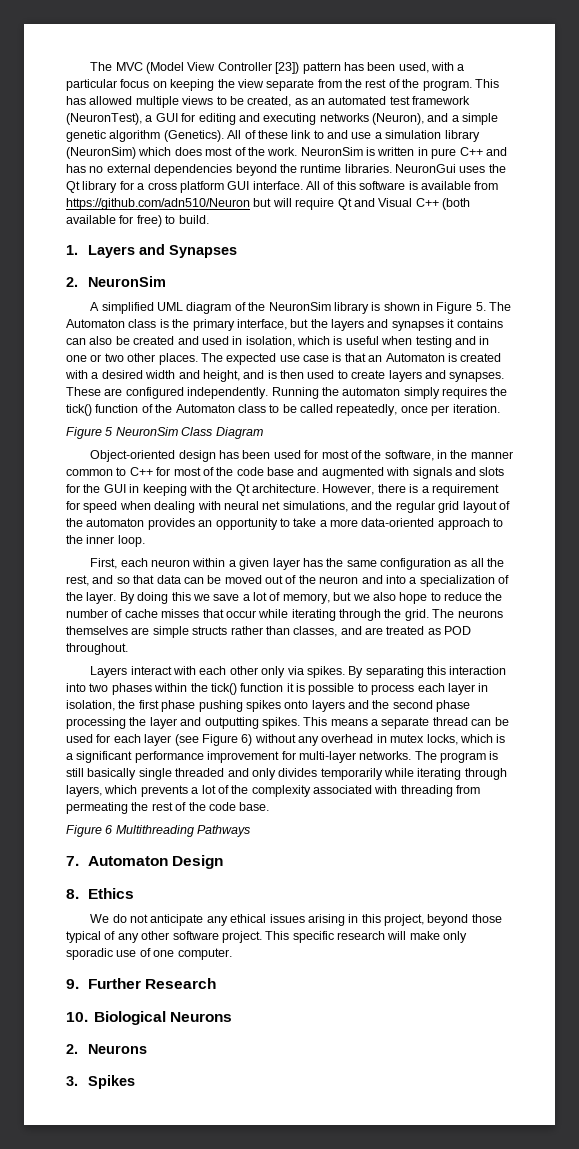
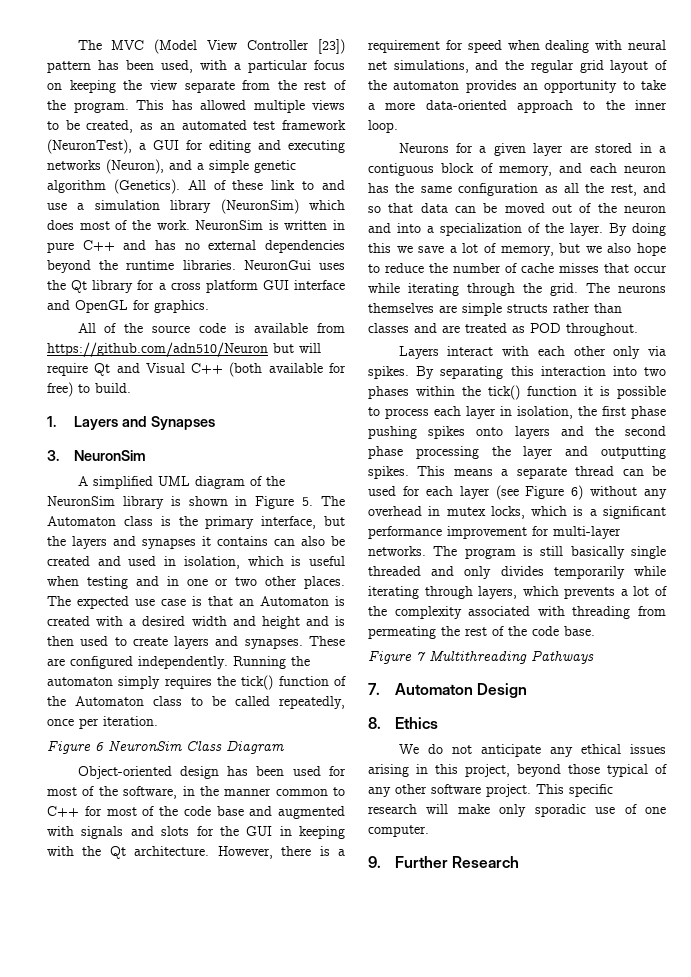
- NeuronGui uses the Qt library for a cross platform GUI interface. All of this software is available from https://github.com/adn510/Neuron but will require Qt and Visual C++ (both available for free) to build.
+ NeuronGui uses the Qt library for a cross platform GUI interface and OpenGL for graphics.
+ All of the source code is available from https://github.com/adn510/Neuron but will require Qt and Visual C++ (both available for free) to build.
- 2. NeuronSim
+ 3. NeuronSim
- The expected use case is that an Automaton is created with a desired width and height, and is then used to create layers and synapses.
+ The expected use case is that an Automaton is created with a desired width and height and is then used to create layers and synapses.
- Figure 5 NeuronSim Class Diagram
+ Figure 6 NeuronSim Class Diagram
- First, each neuron within a given layer has the same configuration as all the rest, and so that data can be moved out of the neuron and into a specialization of the layer.
+ Neurons for a given layer are stored in a contiguous block of memory, and each neuron has the same configuration as all the rest, and so that data can be moved out of the neuron and into a specialization of the layer.
- The neurons themselves are simple structs rather than classes, and are treated as POD throughout.
+ The neurons themselves are simple structs rather than classes and are treated as POD throughout.
- Figure 6 Multithreading Pathways
+ Figure 7 Multithreading Pathways
- 10. Biological Neurons
- 2. Neurons
- 3. Spikes

